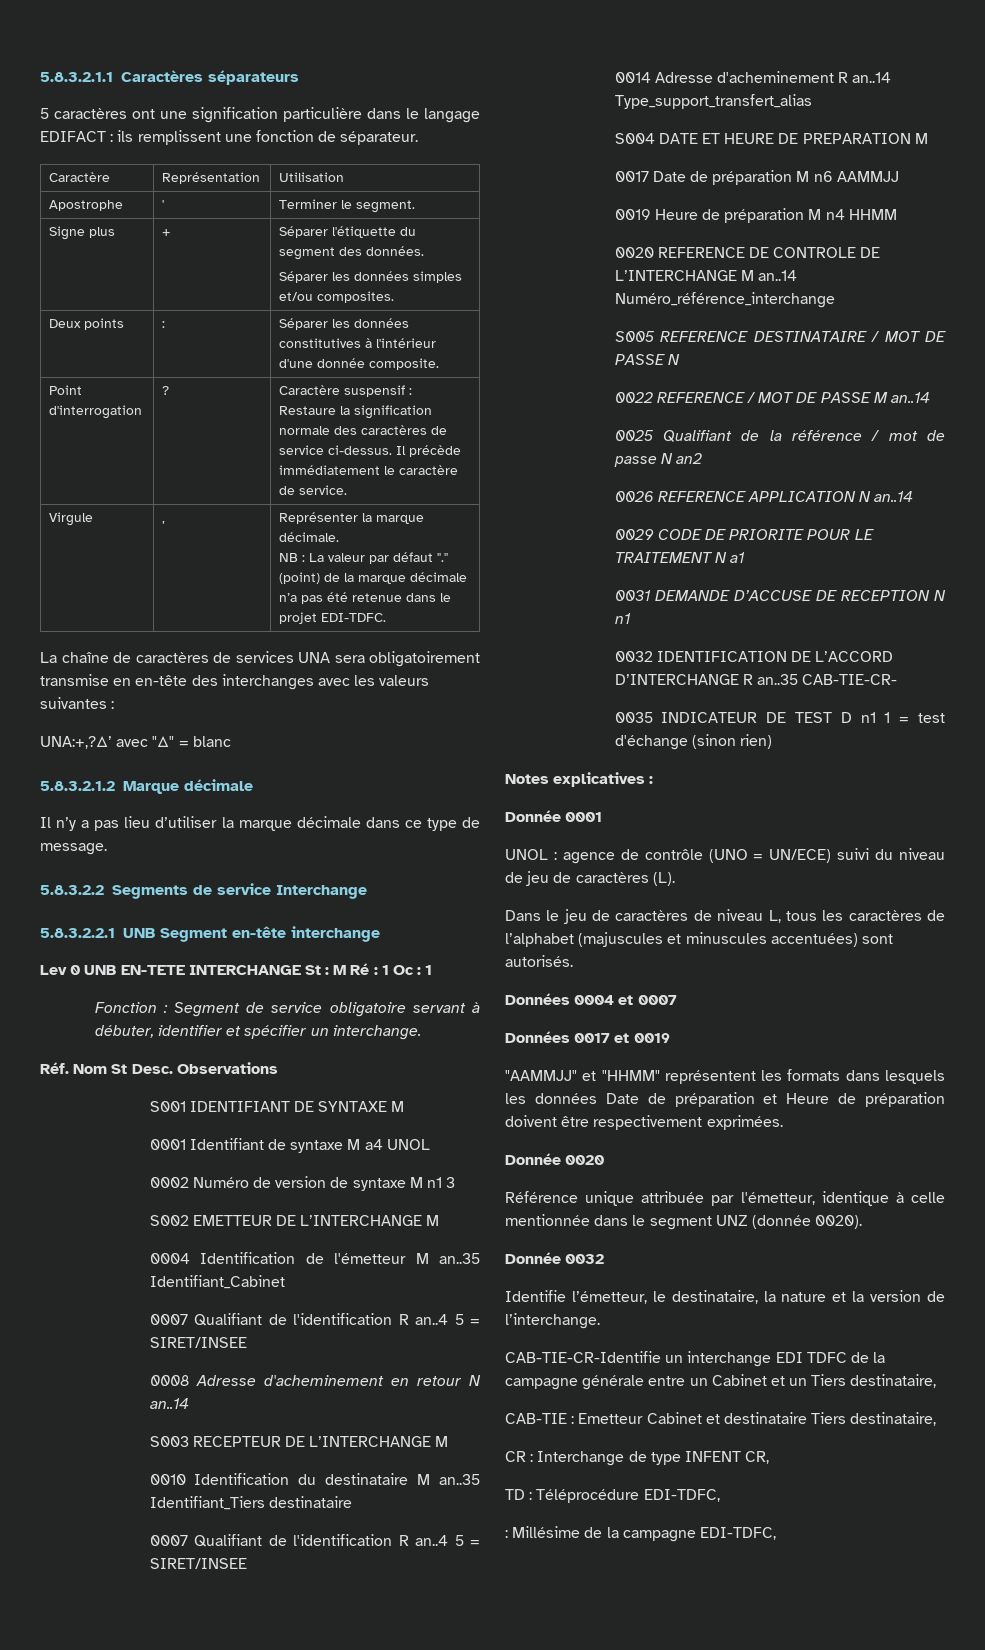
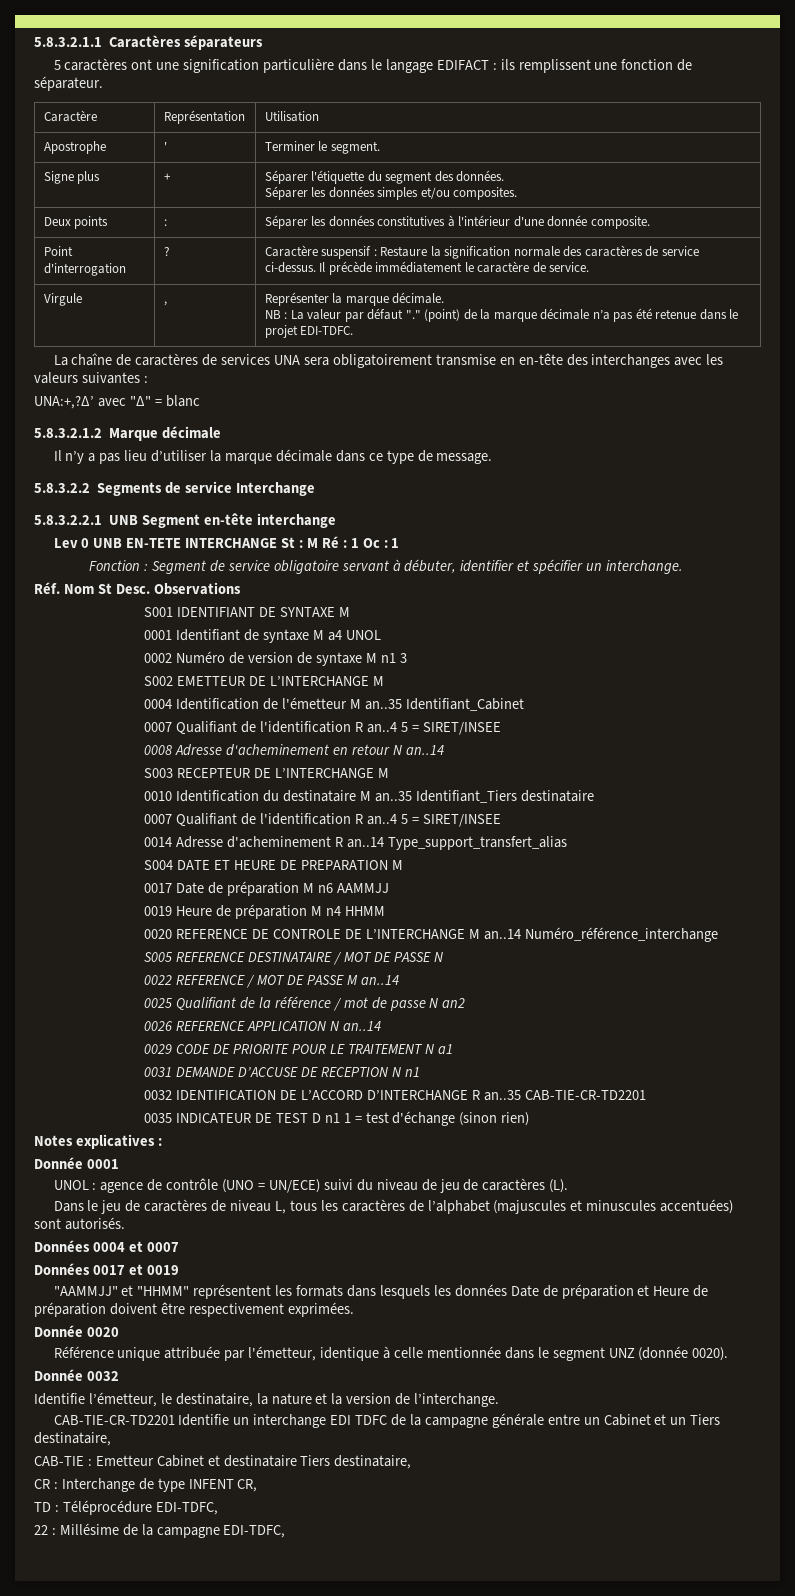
- 0032 IDENTIFICATION DE L’ACCORD D’INTERCHANGE R an..35 CAB-TIE-CR-
+ 0032 IDENTIFICATION DE L’ACCORD D’INTERCHANGE R an..35 CAB-TIE-CR-TD2201
- CAB-TIE-CR-Identifie un interchange EDI TDFC de la campagne générale entre un Cabinet et un Tiers destinataire,
+ CAB-TIE-CR-TD2201 Identifie un interchange EDI TDFC de la campagne générale entre un Cabinet et un Tiers destinataire,
- : Millésime de la campagne EDI-TDFC,
+ 22 : Millésime de la campagne EDI-TDFC,

